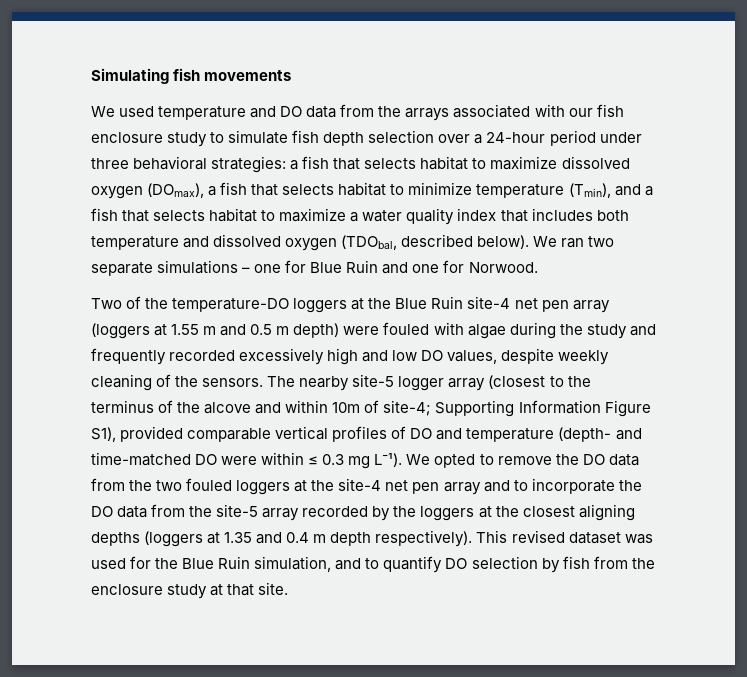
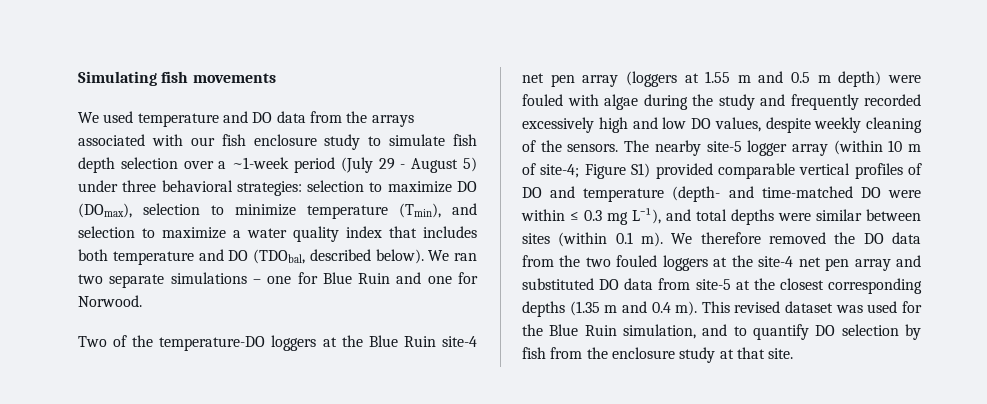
- We used temperature and DO data from the arrays associated with our fish enclosure study to simulate fish depth selection over a 24-hour period under three behavioral strategies: a fish that selects habitat to maximize dissolved oxygen (DOmax), a fish that selects habitat to minimize temperature (Tmin), and a fish that selects habitat to maximize a water quality index that includes both temperature and dissolved oxygen (TDObal, described below).
+ We used temperature and DO data from the arrays associated with our fish enclosure study to simulate fish depth selection over a ~1-week period (July 29 - August 5) under three behavioral strategies: selection to maximize DO (DOmax), selection to minimize temperature (Tmin), and selection to maximize a water quality index that includes both temperature and DO (TDObal, described below).
- The nearby site-5 logger array (closest to the terminus of the alcove and within 10m of site-4; Supporting Information Figure S1), provided comparable vertical profiles of DO and temperature (depth- and time-matched DO were within ≤ 0.3 mg L⁻¹). We opted to remove the DO data from the two fouled loggers at the site-4 net pen array and to incorporate the DO data from the site-5 array recorded by the loggers at the closest aligning depths (loggers at 1.35 and 0.4 m depth respectively).
+ The nearby site-5 logger array (within 10 m of site-4; Figure S1) provided comparable vertical profiles of DO and temperature (depth- and time-matched DO were within ≤ 0.3 mg L⁻¹), and total depths were similar between sites (within 0.1 m). We therefore removed the DO data from the two fouled loggers at the site-4 net pen array and substituted DO data from site-5 at the closest corresponding depths (1.35 m and 0.4 m).

